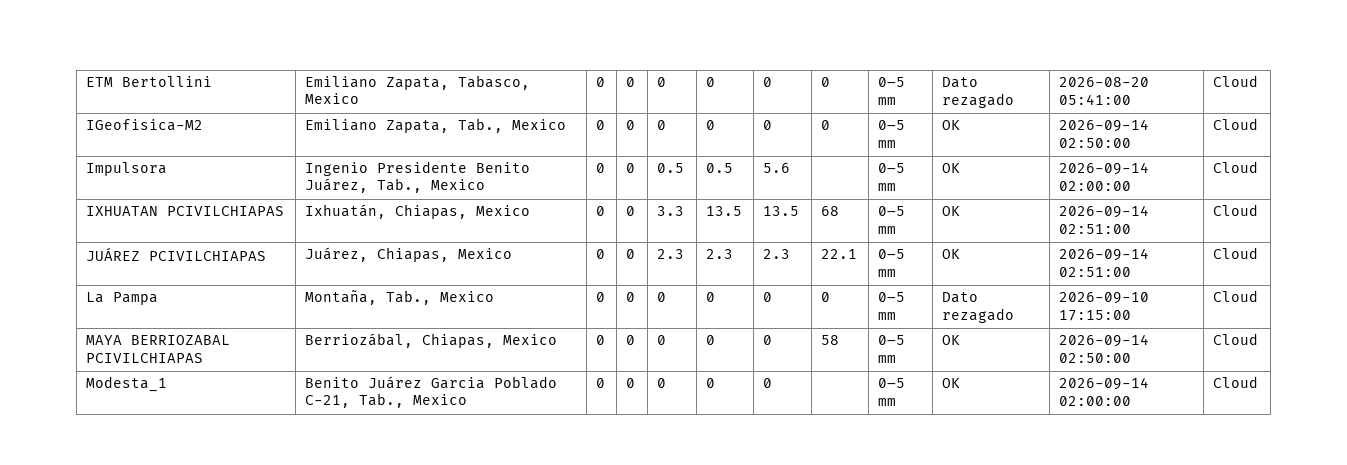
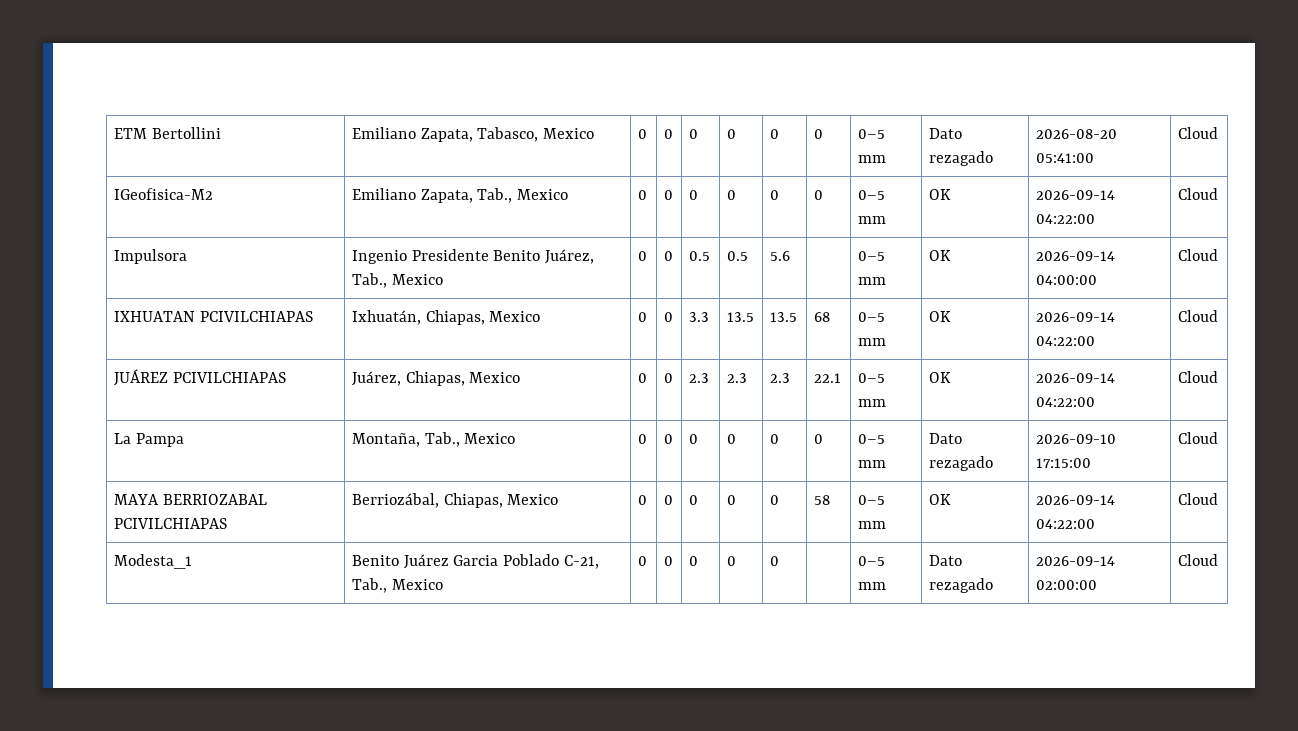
- IGeofisica-M2 | Emiliano Zapata, Tab., Mexico | 0 | 0 | 0 | 0 | 0 | 0 | 0–5 mm | OK | 2026-09-14 02:50:00 | Cloud
+ IGeofisica-M2 | Emiliano Zapata, Tab., Mexico | 0 | 0 | 0 | 0 | 0 | 0 | 0–5 mm | OK | 2026-09-14 04:22:00 | Cloud
- Impulsora | Ingenio Presidente Benito Juárez, Tab., Mexico | 0 | 0 | 0.5 | 0.5 | 5.6 | | 0–5 mm | OK | 2026-09-14 02:00:00 | Cloud
+ Impulsora | Ingenio Presidente Benito Juárez, Tab., Mexico | 0 | 0 | 0.5 | 0.5 | 5.6 | | 0–5 mm | OK | 2026-09-14 04:00:00 | Cloud
- IXHUATAN PCIVILCHIAPAS | Ixhuatán, Chiapas, Mexico | 0 | 0 | 3.3 | 13.5 | 13.5 | 68 | 0–5 mm | OK | 2026-09-14 02:51:00 | Cloud
+ IXHUATAN PCIVILCHIAPAS | Ixhuatán, Chiapas, Mexico | 0 | 0 | 3.3 | 13.5 | 13.5 | 68 | 0–5 mm | OK | 2026-09-14 04:22:00 | Cloud
- JUÁREZ PCIVILCHIAPAS | Juárez, Chiapas, Mexico | 0 | 0 | 2.3 | 2.3 | 2.3 | 22.1 | 0–5 mm | OK | 2026-09-14 02:51:00 | Cloud
+ JUÁREZ PCIVILCHIAPAS | Juárez, Chiapas, Mexico | 0 | 0 | 2.3 | 2.3 | 2.3 | 22.1 | 0–5 mm | OK | 2026-09-14 04:22:00 | Cloud
- MAYA BERRIOZABAL PCIVILCHIAPAS | Berriozábal, Chiapas, Mexico | 0 | 0 | 0 | 0 | 0 | 58 | 0–5 mm | OK | 2026-09-14 02:50:00 | Cloud
+ MAYA BERRIOZABAL PCIVILCHIAPAS | Berriozábal, Chiapas, Mexico | 0 | 0 | 0 | 0 | 0 | 58 | 0–5 mm | OK | 2026-09-14 04:22:00 | Cloud
- Modesta_1 | Benito Juárez Garcia Poblado C-21, Tab., Mexico | 0 | 0 | 0 | 0 | 0 | | 0–5 mm | OK | 2026-09-14 02:00:00 | Cloud
+ Modesta_1 | Benito Juárez Garcia Poblado C-21, Tab., Mexico | 0 | 0 | 0 | 0 | 0 | | 0–5 mm | Dato rezagado | 2026-09-14 02:00:00 | Cloud

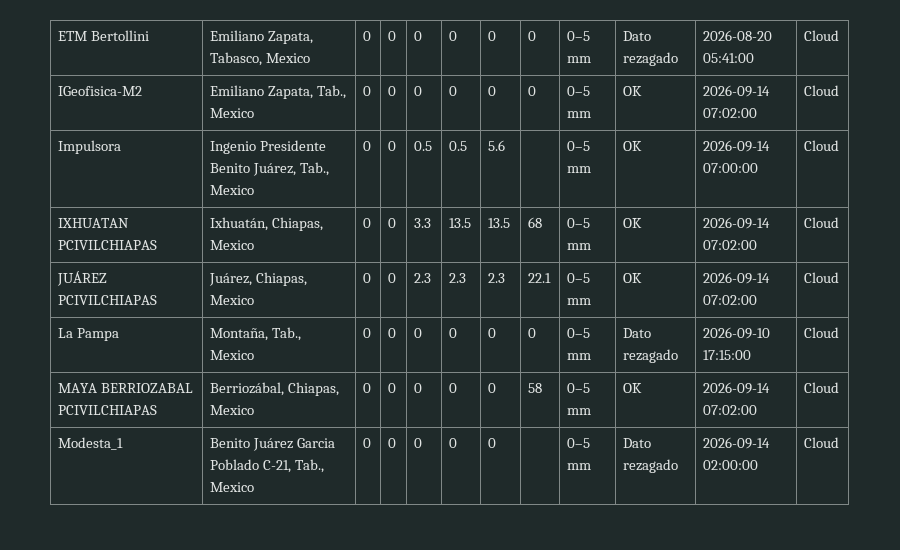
- IGeofisica-M2 | Emiliano Zapata, Tab., Mexico | 0 | 0 | 0 | 0 | 0 | 0 | 0–5 mm | OK | 2026-09-14 04:22:00 | Cloud
+ IGeofisica-M2 | Emiliano Zapata, Tab., Mexico | 0 | 0 | 0 | 0 | 0 | 0 | 0–5 mm | OK | 2026-09-14 07:02:00 | Cloud
- Impulsora | Ingenio Presidente Benito Juárez, Tab., Mexico | 0 | 0 | 0.5 | 0.5 | 5.6 | | 0–5 mm | OK | 2026-09-14 04:00:00 | Cloud
+ Impulsora | Ingenio Presidente Benito Juárez, Tab., Mexico | 0 | 0 | 0.5 | 0.5 | 5.6 | | 0–5 mm | OK | 2026-09-14 07:00:00 | Cloud
- IXHUATAN PCIVILCHIAPAS | Ixhuatán, Chiapas, Mexico | 0 | 0 | 3.3 | 13.5 | 13.5 | 68 | 0–5 mm | OK | 2026-09-14 04:22:00 | Cloud
+ IXHUATAN PCIVILCHIAPAS | Ixhuatán, Chiapas, Mexico | 0 | 0 | 3.3 | 13.5 | 13.5 | 68 | 0–5 mm | OK | 2026-09-14 07:02:00 | Cloud
- JUÁREZ PCIVILCHIAPAS | Juárez, Chiapas, Mexico | 0 | 0 | 2.3 | 2.3 | 2.3 | 22.1 | 0–5 mm | OK | 2026-09-14 04:22:00 | Cloud
+ JUÁREZ PCIVILCHIAPAS | Juárez, Chiapas, Mexico | 0 | 0 | 2.3 | 2.3 | 2.3 | 22.1 | 0–5 mm | OK | 2026-09-14 07:02:00 | Cloud
- MAYA BERRIOZABAL PCIVILCHIAPAS | Berriozábal, Chiapas, Mexico | 0 | 0 | 0 | 0 | 0 | 58 | 0–5 mm | OK | 2026-09-14 04:22:00 | Cloud
+ MAYA BERRIOZABAL PCIVILCHIAPAS | Berriozábal, Chiapas, Mexico | 0 | 0 | 0 | 0 | 0 | 58 | 0–5 mm | OK | 2026-09-14 07:02:00 | Cloud

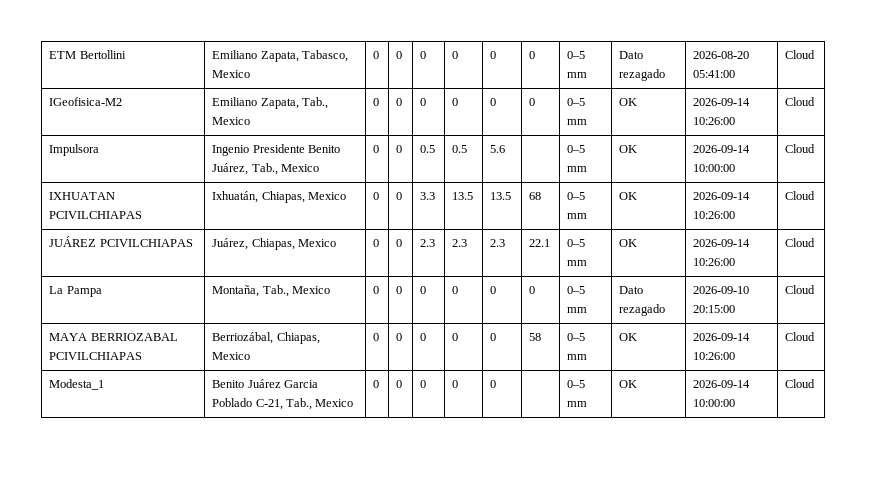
- IGeofisica-M2 | Emiliano Zapata, Tab., Mexico | 0 | 0 | 0 | 0 | 0 | 0 | 0–5 mm | OK | 2026-09-14 07:02:00 | Cloud
+ IGeofisica-M2 | Emiliano Zapata, Tab., Mexico | 0 | 0 | 0 | 0 | 0 | 0 | 0–5 mm | OK | 2026-09-14 10:26:00 | Cloud
- Impulsora | Ingenio Presidente Benito Juárez, Tab., Mexico | 0 | 0 | 0.5 | 0.5 | 5.6 | | 0–5 mm | OK | 2026-09-14 07:00:00 | Cloud
+ Impulsora | Ingenio Presidente Benito Juárez, Tab., Mexico | 0 | 0 | 0.5 | 0.5 | 5.6 | | 0–5 mm | OK | 2026-09-14 10:00:00 | Cloud
- IXHUATAN PCIVILCHIAPAS | Ixhuatán, Chiapas, Mexico | 0 | 0 | 3.3 | 13.5 | 13.5 | 68 | 0–5 mm | OK | 2026-09-14 07:02:00 | Cloud
+ IXHUATAN PCIVILCHIAPAS | Ixhuatán, Chiapas, Mexico | 0 | 0 | 3.3 | 13.5 | 13.5 | 68 | 0–5 mm | OK | 2026-09-14 10:26:00 | Cloud
- JUÁREZ PCIVILCHIAPAS | Juárez, Chiapas, Mexico | 0 | 0 | 2.3 | 2.3 | 2.3 | 22.1 | 0–5 mm | OK | 2026-09-14 07:02:00 | Cloud
+ JUÁREZ PCIVILCHIAPAS | Juárez, Chiapas, Mexico | 0 | 0 | 2.3 | 2.3 | 2.3 | 22.1 | 0–5 mm | OK | 2026-09-14 10:26:00 | Cloud
- La Pampa | Montaña, Tab., Mexico | 0 | 0 | 0 | 0 | 0 | 0 | 0–5 mm | Dato rezagado | 2026-09-10 17:15:00 | Cloud
+ La Pampa | Montaña, Tab., Mexico | 0 | 0 | 0 | 0 | 0 | 0 | 0–5 mm | Dato rezagado | 2026-09-10 20:15:00 | Cloud
- MAYA BERRIOZABAL PCIVILCHIAPAS | Berriozábal, Chiapas, Mexico | 0 | 0 | 0 | 0 | 0 | 58 | 0–5 mm | OK | 2026-09-14 07:02:00 | Cloud
+ MAYA BERRIOZABAL PCIVILCHIAPAS | Berriozábal, Chiapas, Mexico | 0 | 0 | 0 | 0 | 0 | 58 | 0–5 mm | OK | 2026-09-14 10:26:00 | Cloud
- Modesta_1 | Benito Juárez Garcia Poblado C-21, Tab., Mexico | 0 | 0 | 0 | 0 | 0 | | 0–5 mm | Dato rezagado | 2026-09-14 02:00:00 | Cloud
+ Modesta_1 | Benito Juárez Garcia Poblado C-21, Tab., Mexico | 0 | 0 | 0 | 0 | 0 | | 0–5 mm | OK | 2026-09-14 10:00:00 | Cloud

